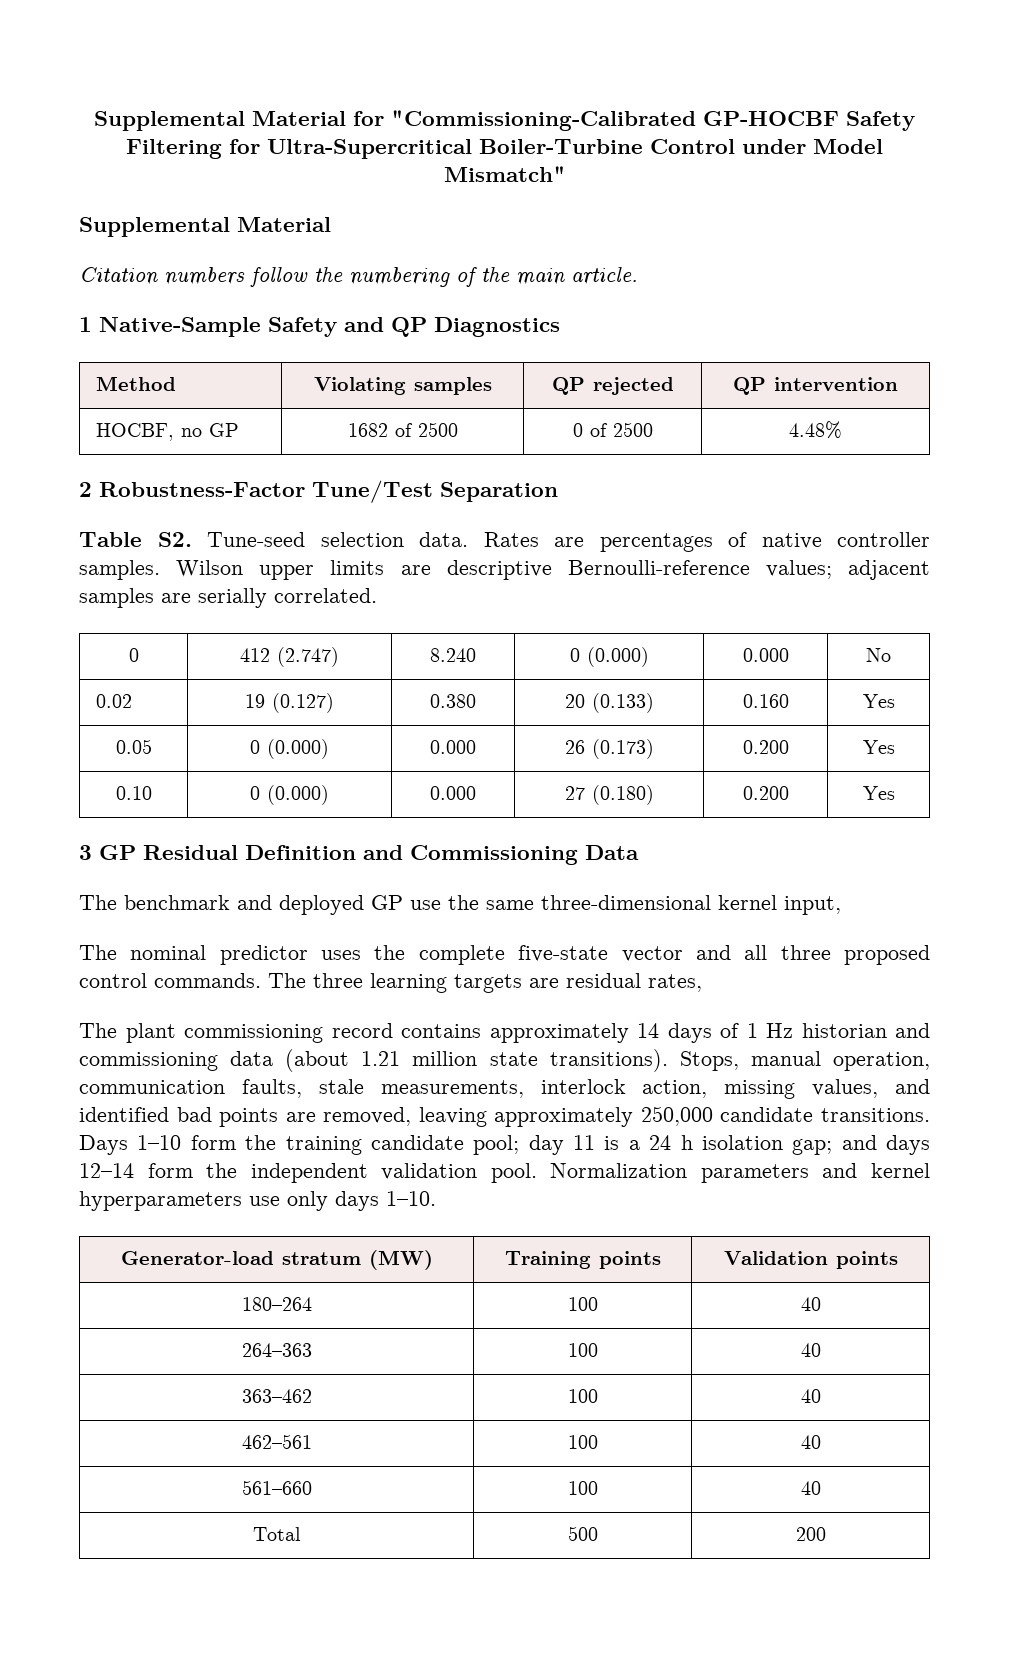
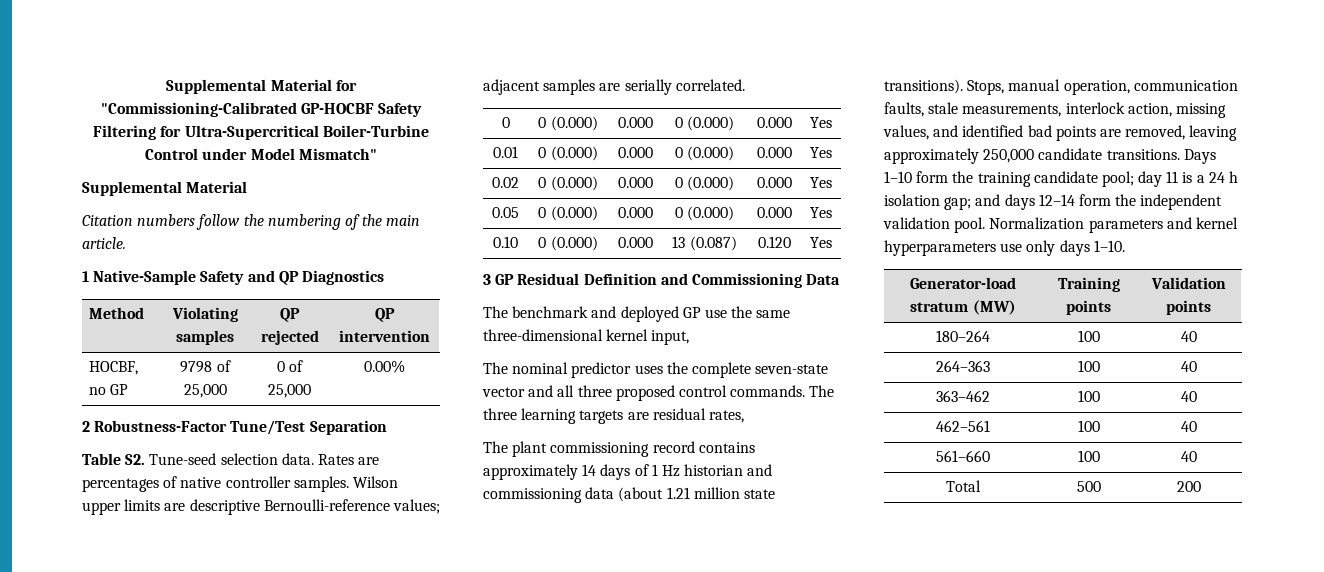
- HOCBF, no GP | 1682 of 2500 | 0 of 2500 | 4.48%
+ HOCBF, no GP | 9798 of 25,000 | 0 of 25,000 | 0.00%
- 0 | 412 (2.747) | 8.240 | 0 (0.000) | 0.000 | No
- 0.02 | 19 (0.127) | 0.380 | 20 (0.133) | 0.160 | Yes
+ 0 | 0 (0.000) | 0.000 | 0 (0.000) | 0.000 | Yes
+ 0.01 | 0 (0.000) | 0.000 | 0 (0.000) | 0.000 | Yes
+ 0.02 | 0 (0.000) | 0.000 | 0 (0.000) | 0.000 | Yes
- 0.05 | 0 (0.000) | 0.000 | 26 (0.173) | 0.200 | Yes
+ 0.05 | 0 (0.000) | 0.000 | 0 (0.000) | 0.000 | Yes
- 0.10 | 0 (0.000) | 0.000 | 27 (0.180) | 0.200 | Yes
+ 0.10 | 0 (0.000) | 0.000 | 13 (0.087) | 0.120 | Yes
- The nominal predictor uses the complete five-state vector and all three proposed control commands.
+ The nominal predictor uses the complete seven-state vector and all three proposed control commands.

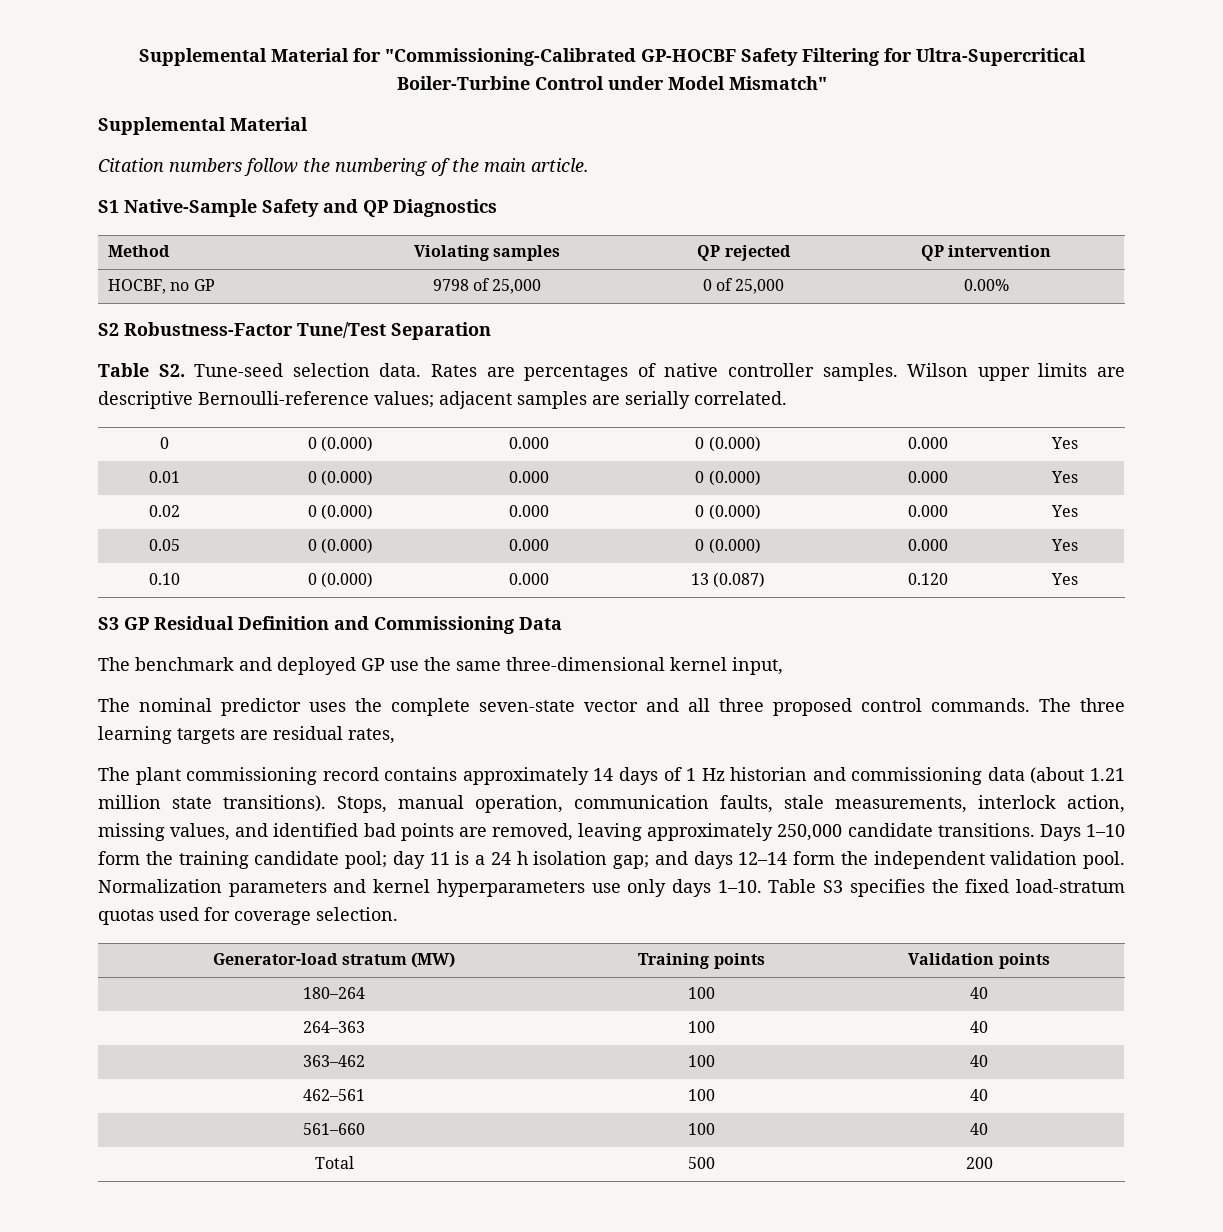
- 1 Native-Sample Safety and QP Diagnostics
+ S1 Native-Sample Safety and QP Diagnostics
- 2 Robustness-Factor Tune/Test Separation
+ S2 Robustness-Factor Tune/Test Separation
- 3 GP Residual Definition and Commissioning Data
+ S3 GP Residual Definition and Commissioning Data
+ Table S3 specifies the fixed load-stratum quotas used for coverage selection.

